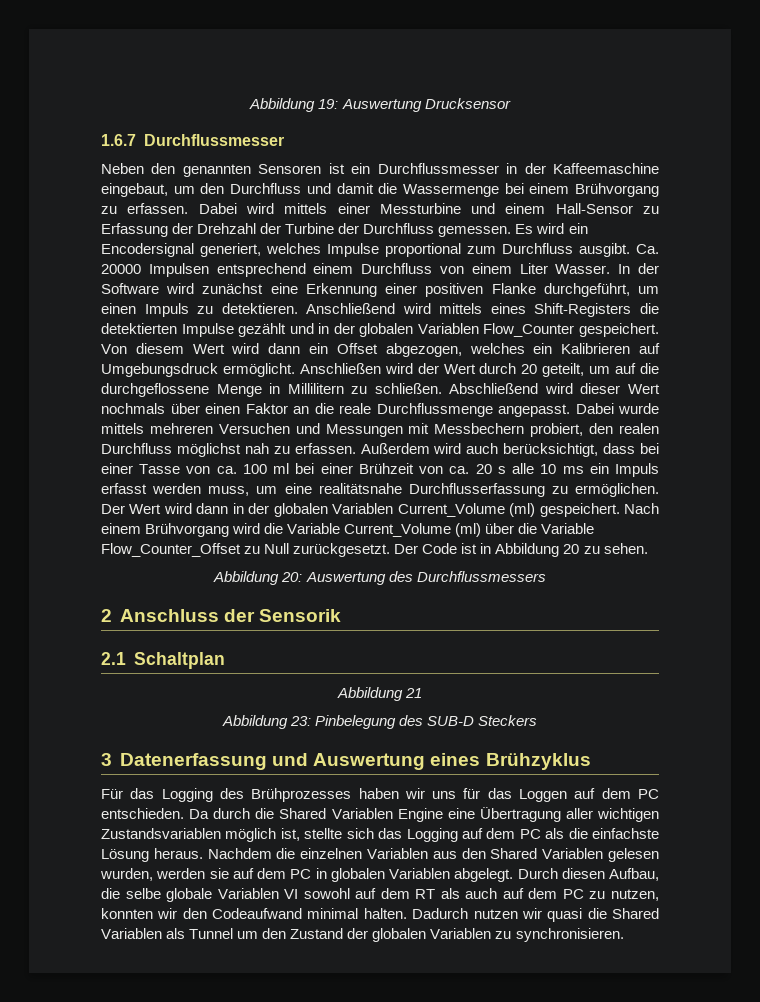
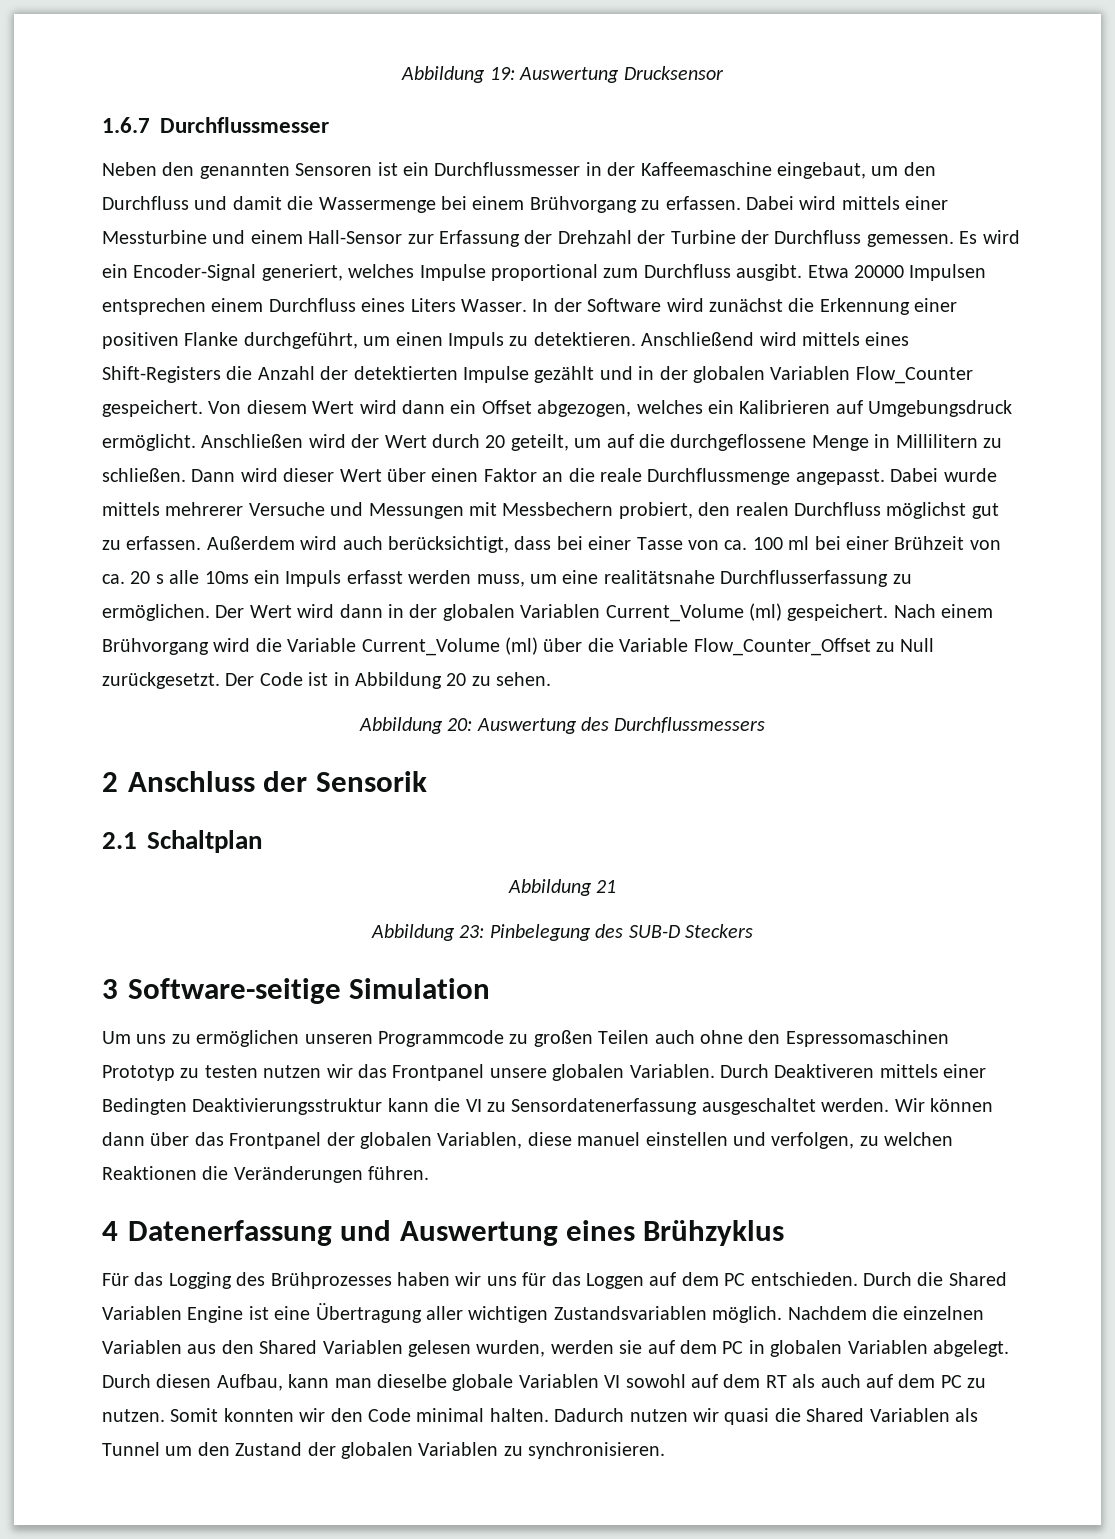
- Dabei wird mittels einer Messturbine und einem Hall-Sensor zu Erfassung der Drehzahl der Turbine der Durchfluss gemessen.
+ Dabei wird mittels einer Messturbine und einem Hall-Sensor zur Erfassung der Drehzahl der Turbine der Durchfluss gemessen.
- Es wird ein Encodersignal generiert, welches Impulse proportional zum Durchfluss ausgibt.
+ Es wird ein Encoder-Signal generiert, welches Impulse proportional zum Durchfluss ausgibt.
- Ca. 20000 Impulsen entsprechend einem Durchfluss von einem Liter Wasser.
+ Etwa 20000 Impulsen entsprechen einem Durchfluss eines Liters Wasser.
- In der Software wird zunächst eine Erkennung einer positiven Flanke durchgeführt, um einen Impuls zu detektieren.
+ In der Software wird zunächst die Erkennung einer positiven Flanke durchgeführt, um einen Impuls zu detektieren.
- Anschließend wird mittels eines Shift-Registers die detektierten Impulse gezählt und in der globalen Variablen Flow_Counter gespeichert.
+ Anschließend wird mittels eines Shift-Registers die Anzahl der detektierten Impulse gezählt und in der globalen Variablen Flow_Counter gespeichert.
- Abschließend wird dieser Wert nochmals über einen Faktor an die reale Durchflussmenge angepasst.
+ Dann wird dieser Wert über einen Faktor an die reale Durchflussmenge angepasst.
- Dabei wurde mittels mehreren Versuchen und Messungen mit Messbechern probiert, den realen Durchfluss möglichst nah zu erfassen.
+ Dabei wurde mittels mehrerer Versuche und Messungen mit Messbechern probiert, den realen Durchfluss möglichst gut zu erfassen.
- Außerdem wird auch berücksichtigt, dass bei einer Tasse von ca. 100 ml bei einer Brühzeit von ca. 20 s alle 10 ms ein Impuls erfasst werden muss, um eine realitätsnahe Durchflusserfassung zu ermöglichen.
+ Außerdem wird auch berücksichtigt, dass bei einer Tasse von ca. 100 ml bei einer Brühzeit von ca. 20 s alle 10ms ein Impuls erfasst werden muss, um eine realitätsnahe Durchflusserfassung zu ermöglichen.
- 3 Datenerfassung und Auswertung eines Brühzyklus
+ 3 Software-seitige Simulation
+ Um uns zu ermöglichen unseren Programmcode zu großen Teilen auch ohne den Espressomaschinen Prototyp zu testen nutzen wir das Frontpanel unsere globalen Variablen. Durch Deaktiveren mittels einer Bedingten Deaktivierungsstruktur kann die VI zu Sensordatenerfassung ausgeschaltet werden. Wir können dann über das Frontpanel der globalen Variablen, diese manuel einstellen und verfolgen, zu welchen Reaktionen die Veränderungen führen.
+ 4 Datenerfassung und Auswertung eines Brühzyklus
- Da durch die Shared Variablen Engine eine Übertragung aller wichtigen Zustandsvariablen möglich ist, stellte sich das Logging auf dem PC als die einfachste Lösung heraus.
+ Durch die Shared Variablen Engine ist eine Übertragung aller wichtigen Zustandsvariablen möglich.
- Durch diesen Aufbau, die selbe globale Variablen VI sowohl auf dem RT als auch auf dem PC zu nutzen, konnten wir den Codeaufwand minimal halten.
+ Durch diesen Aufbau, kann man dieselbe globale Variablen VI sowohl auf dem RT als auch auf dem PC zu nutzen. Somit konnten wir den Code minimal halten.

